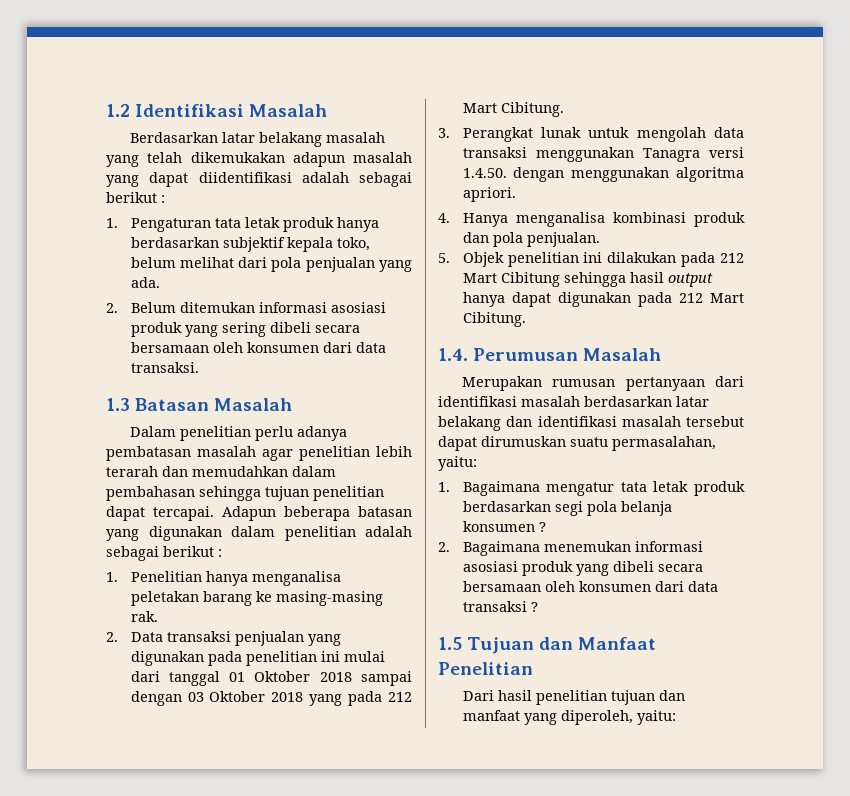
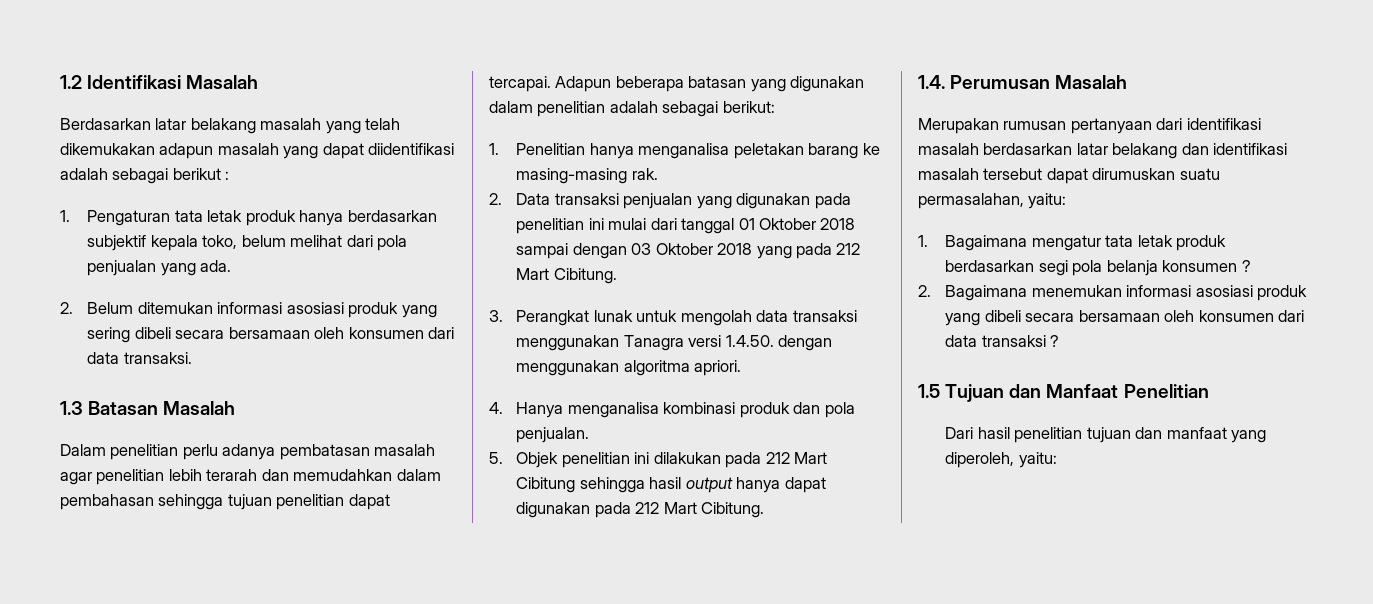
- Adapun beberapa batasan yang digunakan dalam penelitian adalah sebagai berikut :
+ Adapun beberapa batasan yang digunakan dalam penelitian adalah sebagai berikut:

